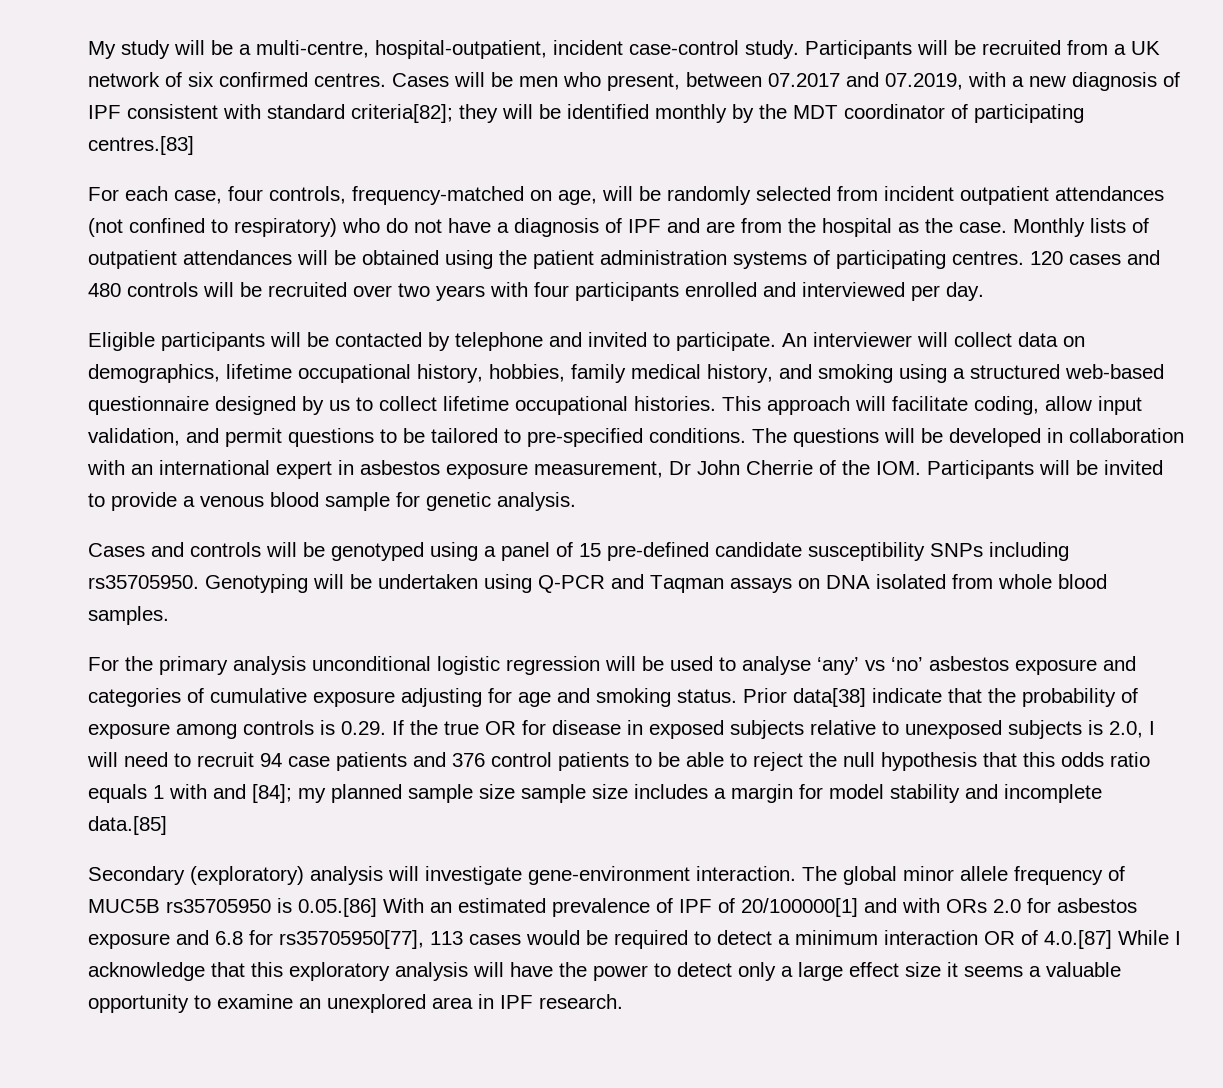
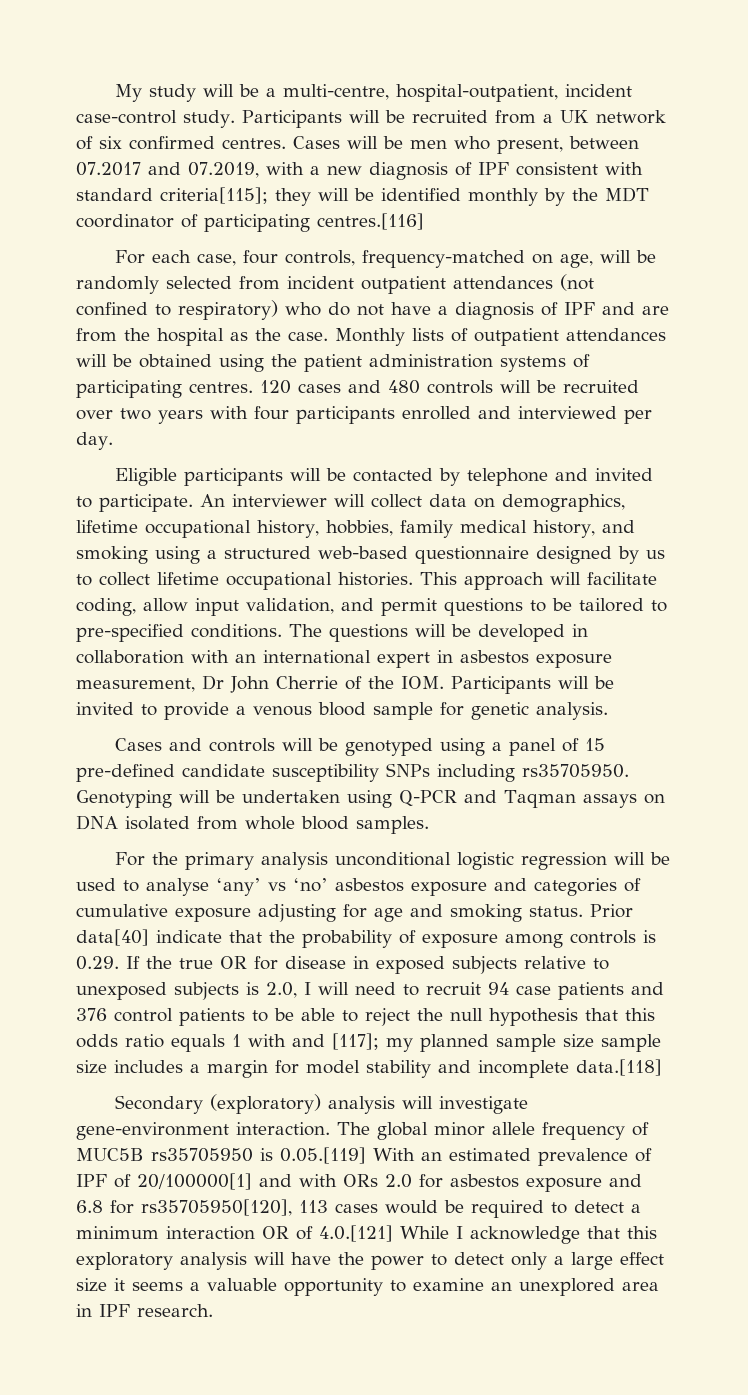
- Cases will be men who present, between 07.2017 and 07.2019, with a new diagnosis of IPF consistent with standard criteria[82]; they will be identified monthly by the MDT coordinator of participating centres.[83]
+ Cases will be men who present, between 07.2017 and 07.2019, with a new diagnosis of IPF consistent with standard criteria[115]; they will be identified monthly by the MDT coordinator of participating centres.[116]
- Prior data[38] indicate that the probability of exposure among controls is 0.29. If the true OR for disease in exposed subjects relative to unexposed subjects is 2.0, I will need to recruit 94 case patients and 376 control patients to be able to reject the null hypothesis that this odds ratio equals 1 with and [84];
+ Prior data[40] indicate that the probability of exposure among controls is 0.29. If the true OR for disease in exposed subjects relative to unexposed subjects is 2.0, I will need to recruit 94 case patients and 376 control patients to be able to reject the null hypothesis that this odds ratio equals 1 with and [117];
- my planned sample size sample size includes a margin for model stability and incomplete data.[85]
+ my planned sample size sample size includes a margin for model stability and incomplete data.[118]
- The global minor allele frequency of MUC5B rs35705950 is 0.05.[86] With an estimated prevalence of IPF of 20/100000[1] and with ORs 2.0 for asbestos exposure and 6.8 for rs35705950[77], 113 cases would be required to detect a minimum interaction OR of 4.0.[87] While I acknowledge that this exploratory analysis will have the power to detect only a large effect size it seems a valuable opportunity to examine an unexplored area in IPF research.
+ The global minor allele frequency of MUC5B rs35705950 is 0.05.[119] With an estimated prevalence of IPF of 20/100000[1] and with ORs 2.0 for asbestos exposure and 6.8 for rs35705950[120], 113 cases would be required to detect a minimum interaction OR of 4.0.[121] While I acknowledge that this exploratory analysis will have the power to detect only a large effect size it seems a valuable opportunity to examine an unexplored area in IPF research.

